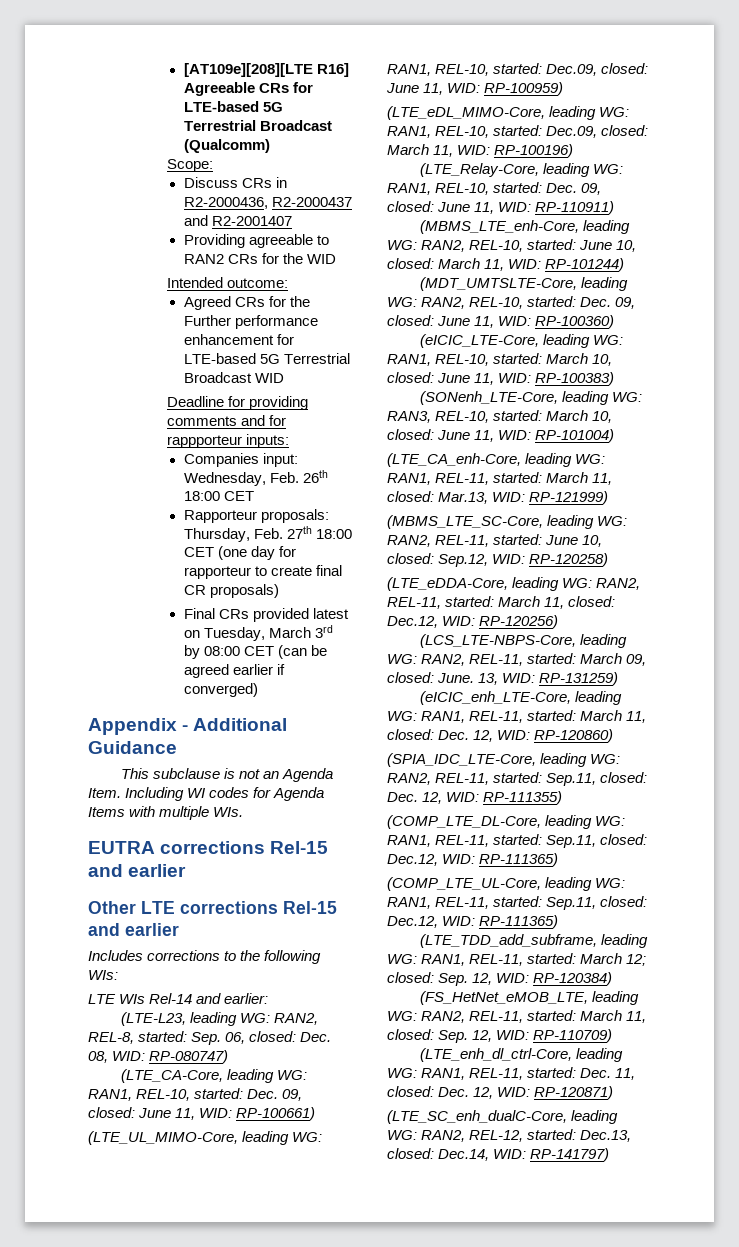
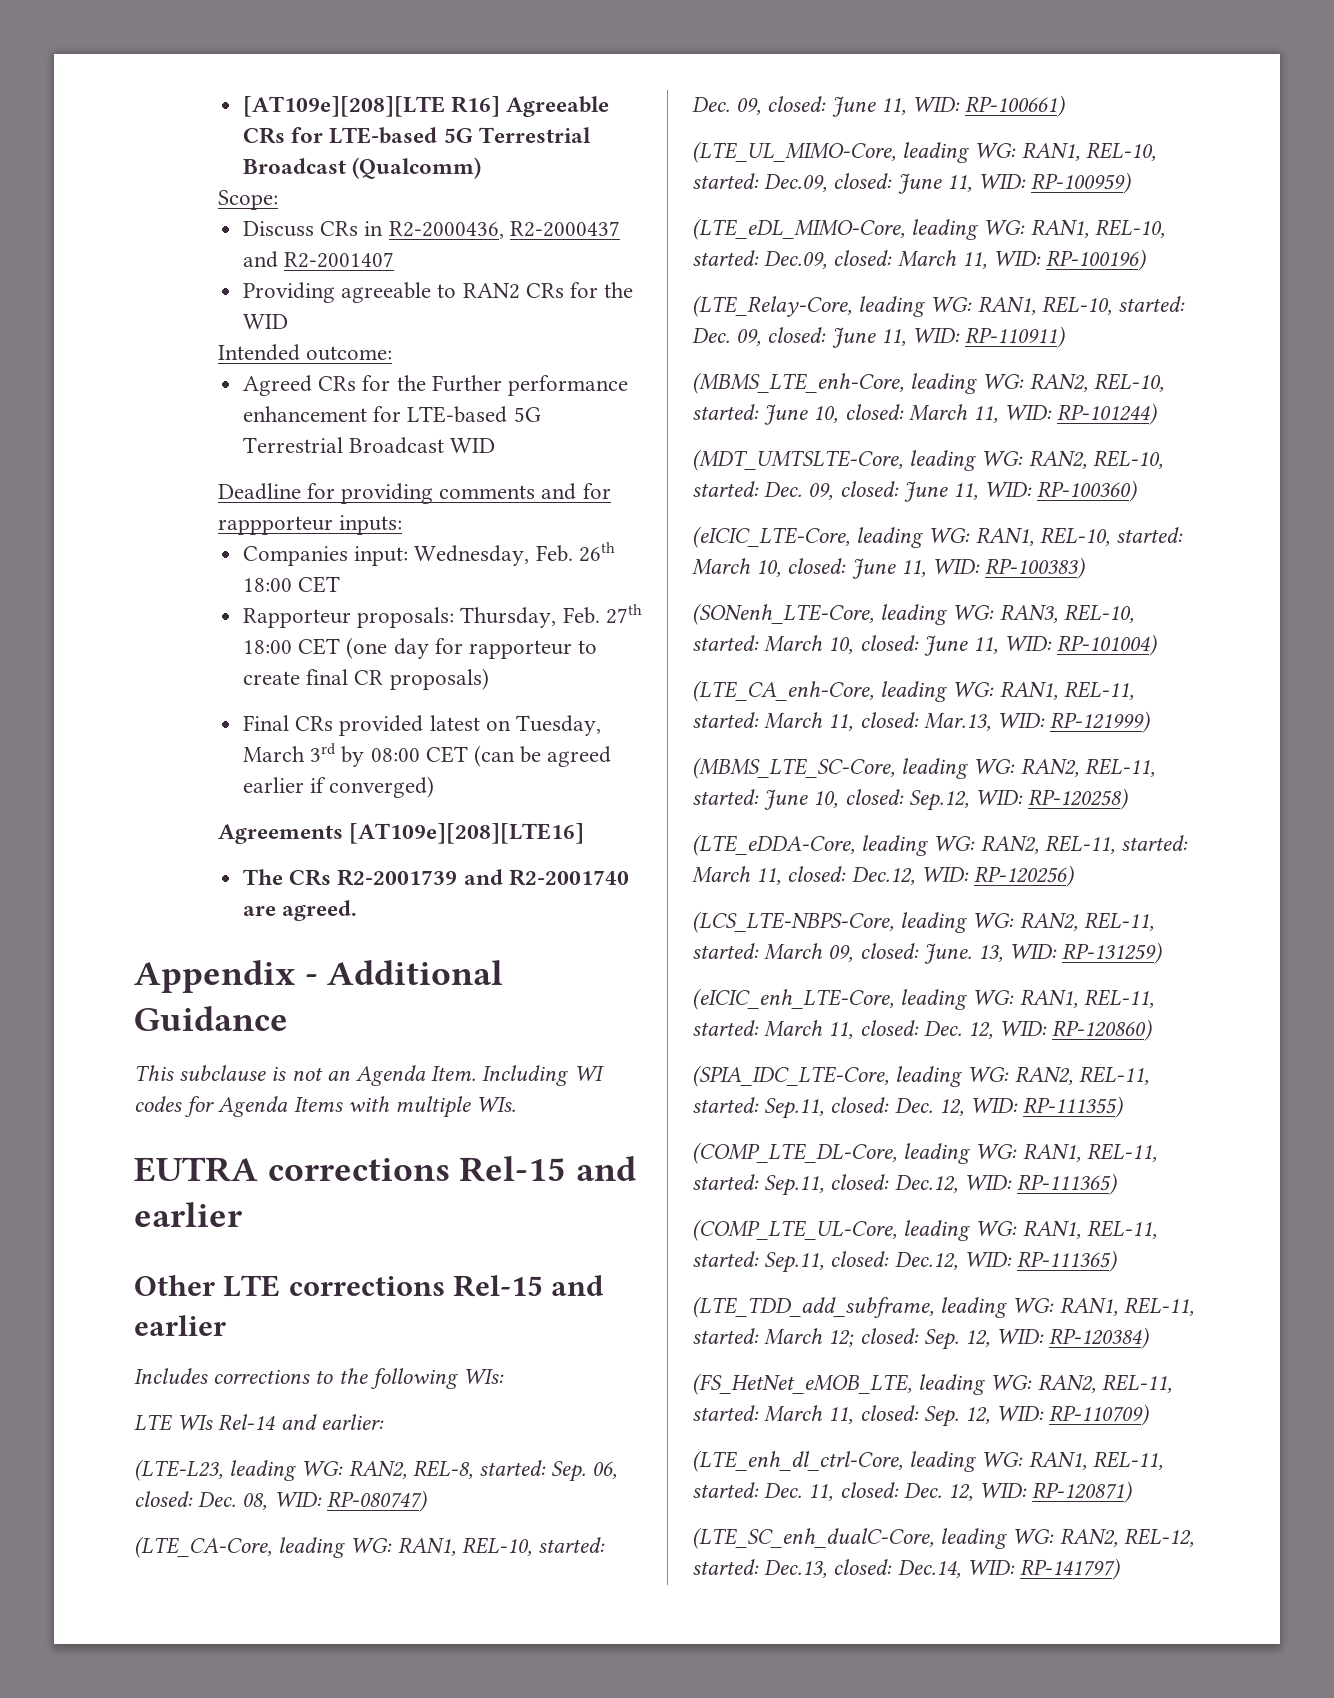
+ Agreements [AT109e][208][LTE16]
+ The CRs R2-2001739 and R2-2001740 are agreed.

